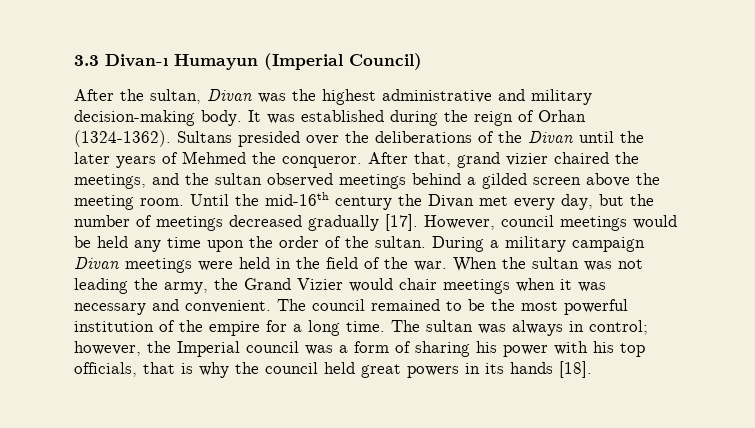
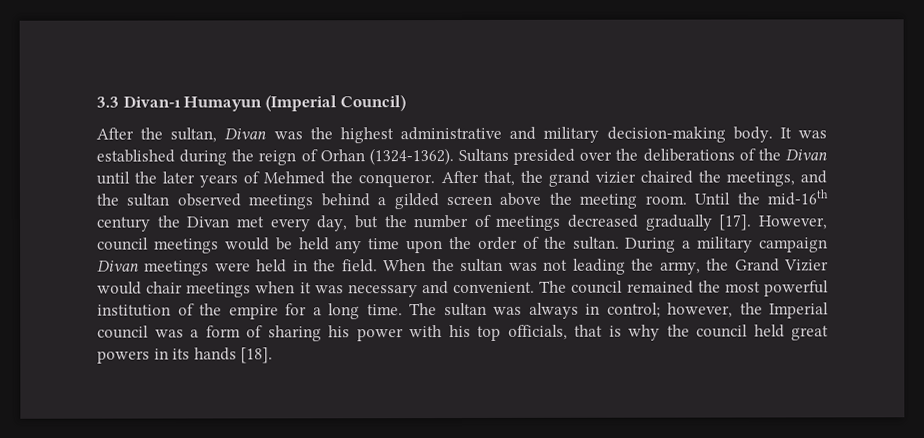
- After that, grand vizier chaired the meetings, and the sultan observed meetings behind a gilded screen above the meeting room.
+ After that, the grand vizier chaired the meetings, and the sultan observed meetings behind a gilded screen above the meeting room.
- During a military campaign Divan meetings were held in the field of the war.
+ During a military campaign Divan meetings were held in the field.
- The council remained to be the most powerful institution of the empire for a long time.
+ The council remained the most powerful institution of the empire for a long time.

